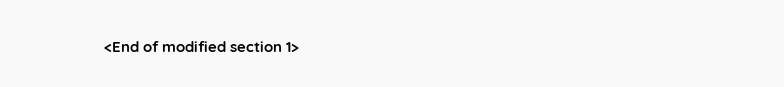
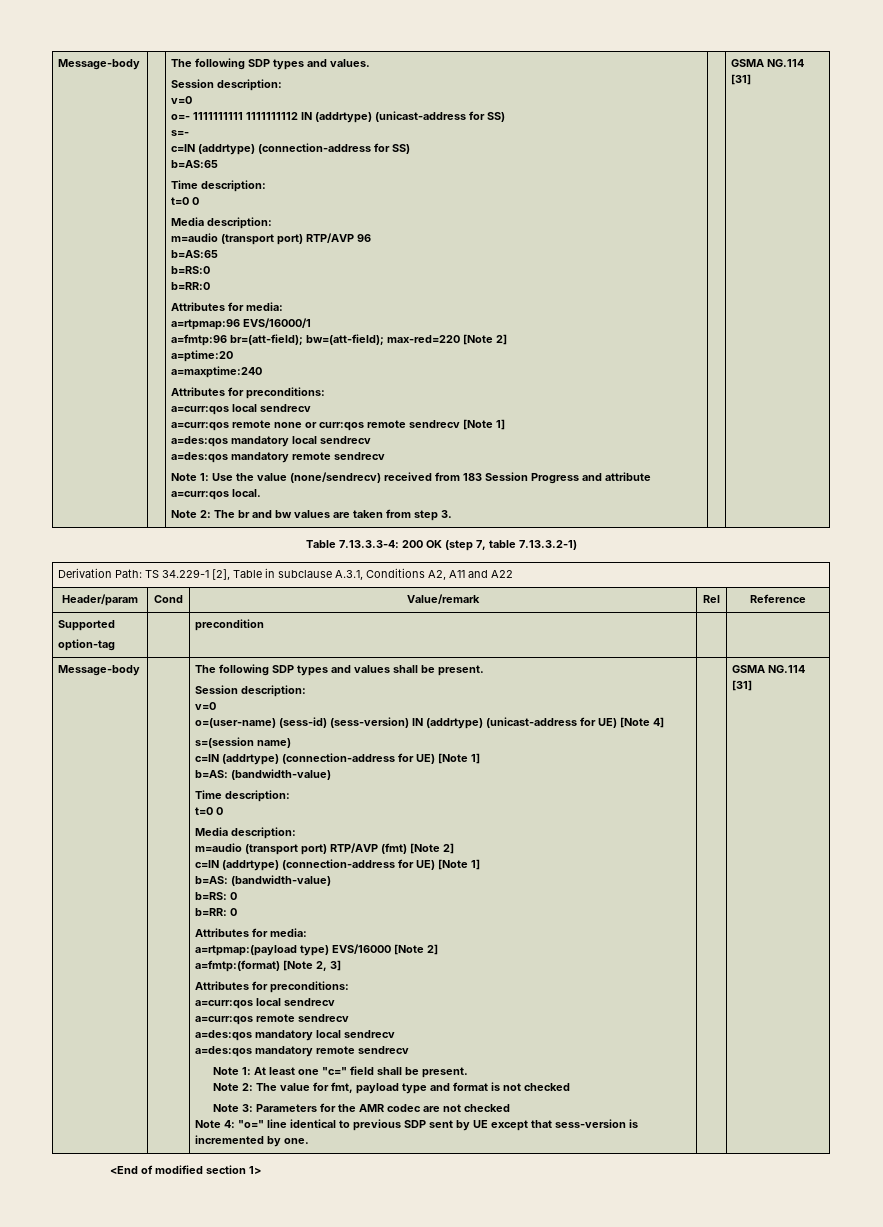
+ Message-body | | The following SDP types and values.
+ Session description:
+ v=0
+ o=- 1111111111 1111111112 IN (addrtype) (unicast-address for SS)
+ s=-
+ c=IN (addrtype) (connection-address for SS)
+ b=AS:65
+ Time description:
+ t=0 0
+ Media description:
+ m=audio (transport port) RTP/AVP 96
+ b=AS:65
+ b=RS:0
+ b=RR:0
+ Attributes for media:
+ a=rtpmap:96 EVS/16000/1
+ a=fmtp:96 br=(att-field); bw=(att-field); max-red=220 [Note 2]
+ a=ptime:20
+ a=maxptime:240
+ Attributes for preconditions:
+ a=curr:qos local sendrecv
+ a=curr:qos remote none or curr:qos remote sendrecv [Note 1]
+ a=des:qos mandatory local sendrecv
+ a=des:qos mandatory remote sendrecv
+ Note 1: Use the value (none/sendrecv) received from 183 Session Progress and attribute a=curr:qos local.
+ Note 2: The br and bw values are taken from step 3. | | GSMA NG.114 [31]
+ Table 7.13.3.3-4: 200 OK (step 7, table 7.13.3.2-1)
+ Derivation Path: TS 34.229-1 [2], Table in subclause A.3.1, Conditions A2, A11 and A22
+ Header/param | Cond | Value/remark | Rel | Reference
+ Supported
+ option-tag | | precondition | |
+ Message-body | | The following SDP types and values shall be present.
+ Session description:
+ v=0
+ o=(user-name) (sess-id) (sess-version) IN (addrtype) (unicast-address for UE) [Note 4]
+ s=(session name)
+ c=IN (addrtype) (connection-address for UE) [Note 1]
+ b=AS: (bandwidth-value)
+ Time description:
+ t=0 0
+ Media description:
+ m=audio (transport port) RTP/AVP (fmt) [Note 2]
+ c=IN (addrtype) (connection-address for UE) [Note 1]
+ b=AS: (bandwidth-value)
+ b=RS: 0
+ b=RR: 0
+ Attributes for media:
+ a=rtpmap:(payload type) EVS/16000 [Note 2]
+ a=fmtp:(format) [Note 2, 3]
+ Attributes for preconditions:
+ a=curr:qos local sendrecv
+ a=curr:qos remote sendrecv
+ a=des:qos mandatory local sendrecv
+ a=des:qos mandatory remote sendrecv
+ Note 1: At least one "c=" field shall be present.
+ Note 2: The value for fmt, payload type and format is not checked
+ Note 3: Parameters for the AMR codec are not checked
+ Note 4: "o=" line identical to previous SDP sent by UE except that sess-version is incremented by one. | | GSMA NG.114 [31]

